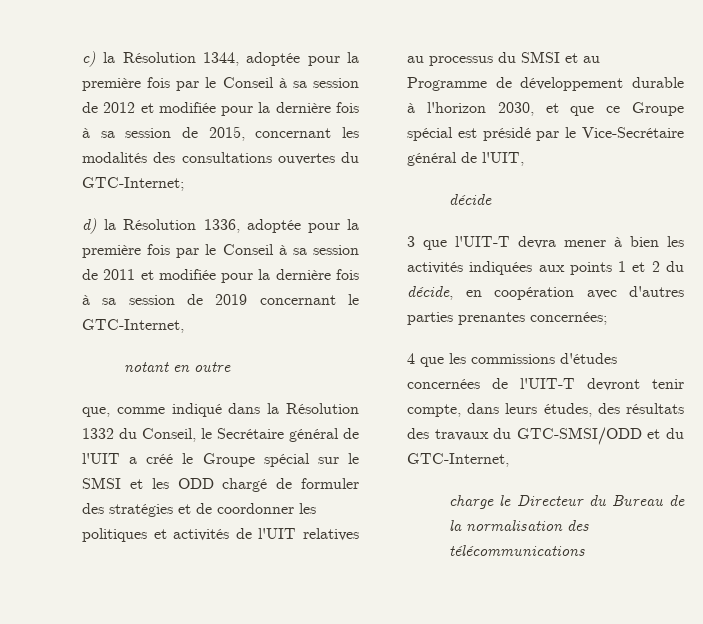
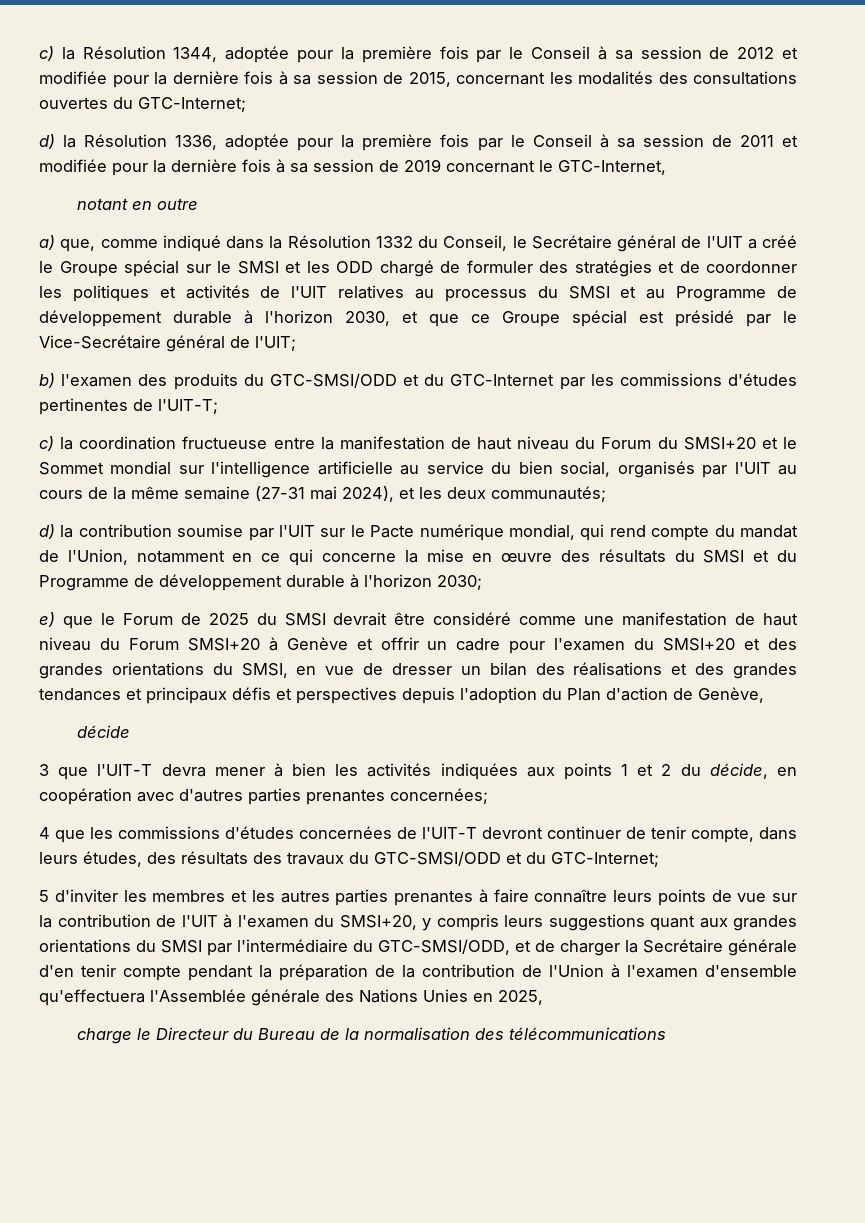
- que, comme indiqué dans la Résolution 1332 du Conseil, le Secrétaire général de l'UIT a créé le Groupe spécial sur le SMSI et les ODD chargé de formuler des stratégies et de coordonner les politiques et activités de l'UIT relatives au processus du SMSI et au Programme de développement durable à l'horizon 2030, et que ce Groupe spécial est présidé par le Vice-Secrétaire général de l'UIT,
+ a) que, comme indiqué dans la Résolution 1332 du Conseil, le Secrétaire général de l'UIT a créé le Groupe spécial sur le SMSI et les ODD chargé de formuler des stratégies et de coordonner les politiques et activités de l'UIT relatives au processus du SMSI et au Programme de développement durable à l'horizon 2030, et que ce Groupe spécial est présidé par le Vice-Secrétaire général de l'UIT;
+ b) l'examen des produits du GTC-SMSI/ODD et du GTC-Internet par les commissions d'études pertinentes de l'UIT-T;
+ c) la coordination fructueuse entre la manifestation de haut niveau du Forum du SMSI+20 et le Sommet mondial sur l'intelligence artificielle au service du bien social, organisés par l'UIT au cours de la même semaine (27-31 mai 2024), et les deux communautés;
+ d) la contribution soumise par l'UIT sur le Pacte numérique mondial, qui rend compte du mandat de l'Union, notamment en ce qui concerne la mise en œuvre des résultats du SMSI et du Programme de développement durable à l'horizon 2030;
+ e) que le Forum de 2025 du SMSI devrait être considéré comme une manifestation de haut niveau du Forum SMSI+20 à Genève et offrir un cadre pour l'examen du SMSI+20 et des grandes orientations du SMSI, en vue de dresser un bilan des réalisations et des grandes tendances et principaux défis et perspectives depuis l'adoption du Plan d'action de Genève,
- 4 que les commissions d'études concernées de l'UIT-T devront tenir compte, dans leurs études, des résultats des travaux du GTC-SMSI/ODD et du GTC-Internet,
+ 4 que les commissions d'études concernées de l'UIT-T devront continuer de tenir compte, dans leurs études, des résultats des travaux du GTC-SMSI/ODD et du GTC-Internet;
+ 5 d'inviter les membres et les autres parties prenantes à faire connaître leurs points de vue sur la contribution de l'UIT à l'examen du SMSI+20, y compris leurs suggestions quant aux grandes orientations du SMSI par l'intermédiaire du GTC-SMSI/ODD, et de charger la Secrétaire générale d'en tenir compte pendant la préparation de la contribution de l'Union à l'examen d'ensemble qu'effectuera l'Assemblée générale des Nations Unies en 2025,

